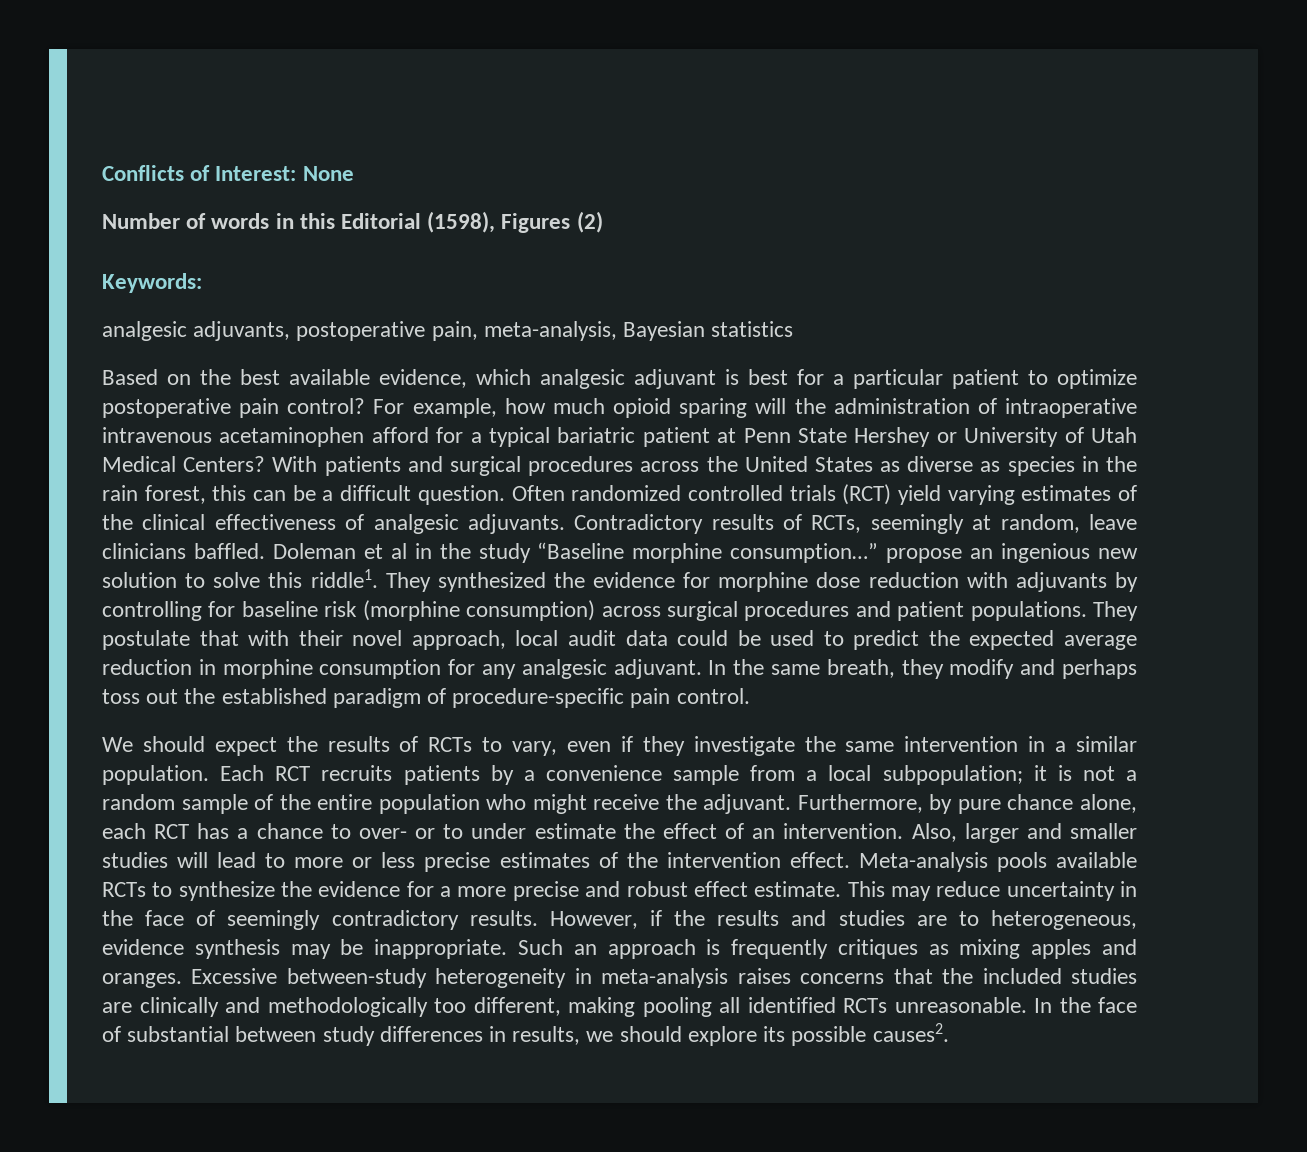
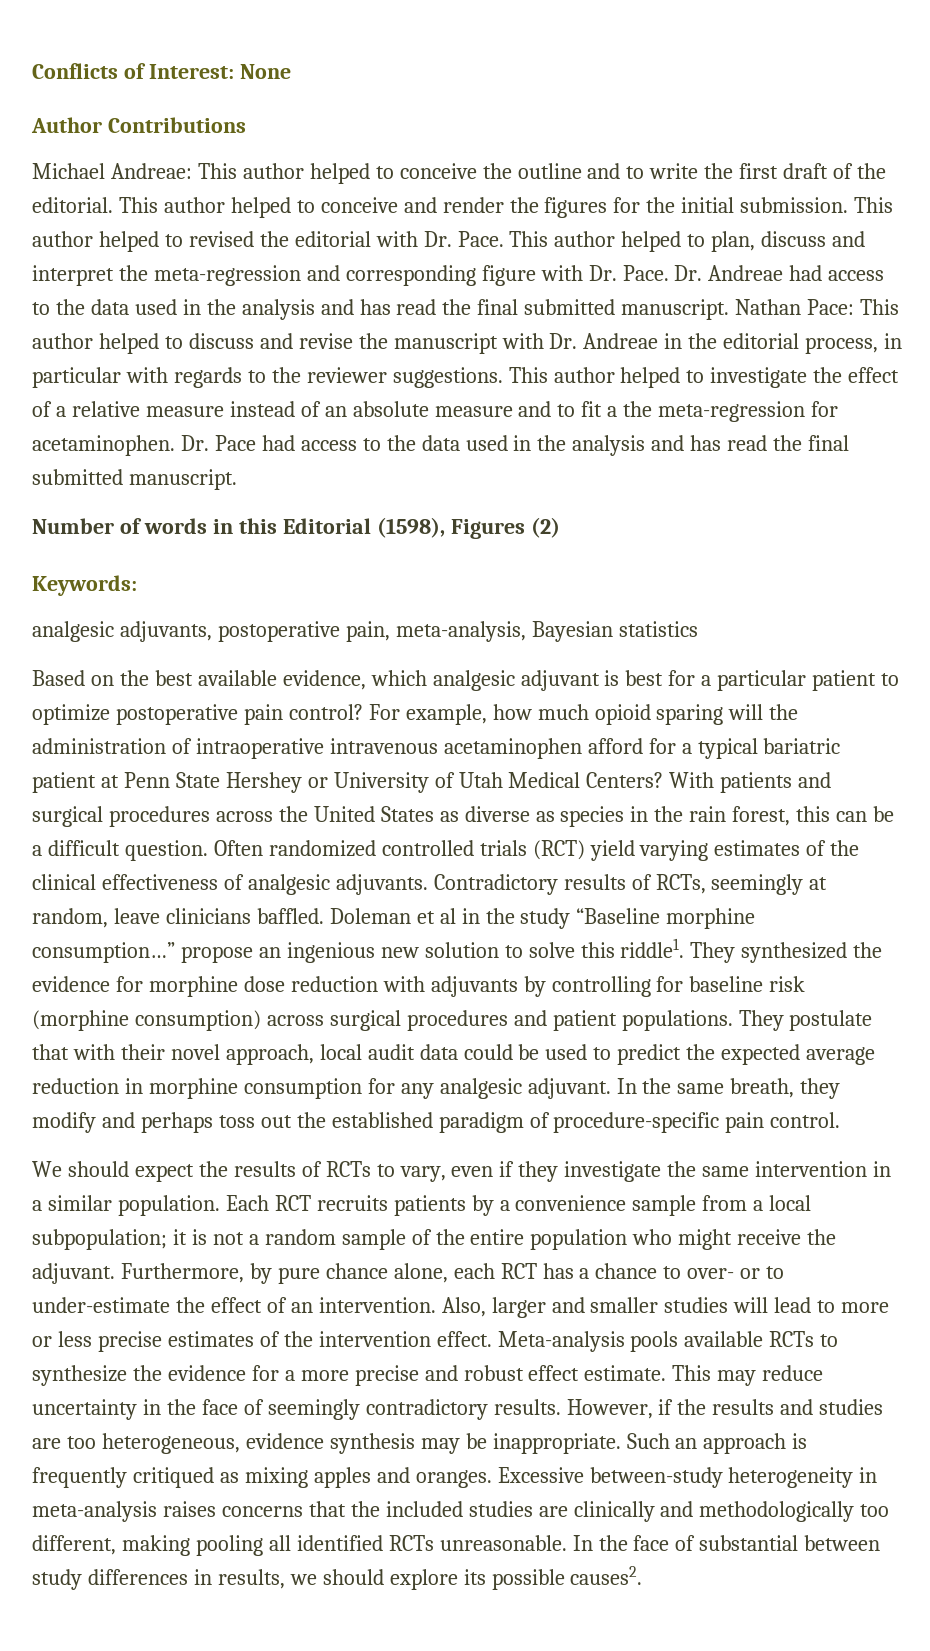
+ Author Contributions
+ Michael Andreae: This author helped to conceive the outline and to write the first draft of the editorial. This author helped to conceive and render the figures for the initial submission. This author helped to revised the editorial with Dr. Pace. This author helped to plan, discuss and interpret the meta-regression and corresponding figure with Dr. Pace. Dr. Andreae had access to the data used in the analysis and has read the final submitted manuscript. Nathan Pace: This author helped to discuss and revise the manuscript with Dr. Andreae in the editorial process, in particular with regards to the reviewer suggestions. This author helped to investigate the effect of a relative measure instead of an absolute measure and to fit a the meta-regression for acetaminophen. Dr. Pace had access to the data used in the analysis and has read the final submitted manuscript.
- Furthermore, by pure chance alone, each RCT has a chance to over- or to under estimate the effect of an intervention.
+ Furthermore, by pure chance alone, each RCT has a chance to over- or to under-estimate the effect of an intervention.
- However, if the results and studies are to heterogeneous, evidence synthesis may be inappropriate.
+ However, if the results and studies are too heterogeneous, evidence synthesis may be inappropriate.
- Such an approach is frequently critiques as mixing apples and oranges.
+ Such an approach is frequently critiqued as mixing apples and oranges.

